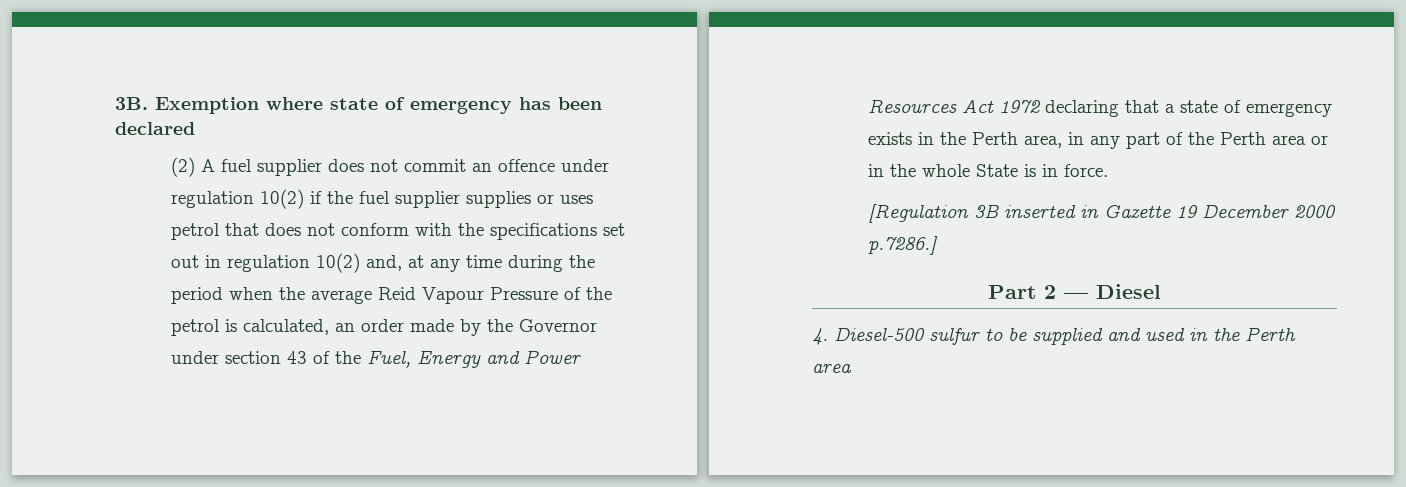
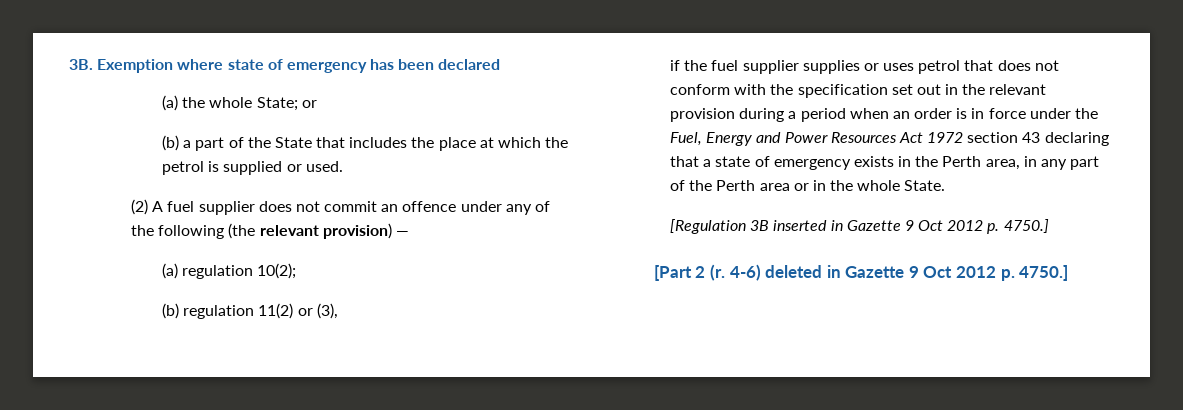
+ (a) the whole State; or
+ (b) a part of the State that includes the place at which the petrol is supplied or used.
- (2) A fuel supplier does not commit an offence under regulation 10(2) if the fuel supplier supplies or uses petrol that does not conform with the specifications set out in regulation 10(2) and, at any time during the period when the average Reid Vapour Pressure of the petrol is calculated, an order made by the Governor under section 43 of the Fuel, Energy and Power Resources Act 1972 declaring that a state of emergency exists in the Perth area, in any part of the Perth area or in the whole State is in force.
+ (2) A fuel supplier does not commit an offence under any of the following (the relevant provision) —
+ (a) regulation 10(2);
+ (b) regulation 11(2) or (3),
+ if the fuel supplier supplies or uses petrol that does not conform with the specification set out in the relevant provision during a period when an order is in force under the Fuel, Energy and Power Resources Act 1972 section 43 declaring that a state of emergency exists in the Perth area, in any part of the Perth area or in the whole State.
- [Regulation 3B inserted in Gazette 19 December 2000 p.7286.]
- Part 2 — Diesel
- 4. Diesel-500 sulfur to be supplied and used in the Perth area
+ [Regulation 3B inserted in Gazette 9 Oct 2012 p. 4750.]
+ [Part 2 (r. 4-6) deleted in Gazette 9 Oct 2012 p. 4750.]

